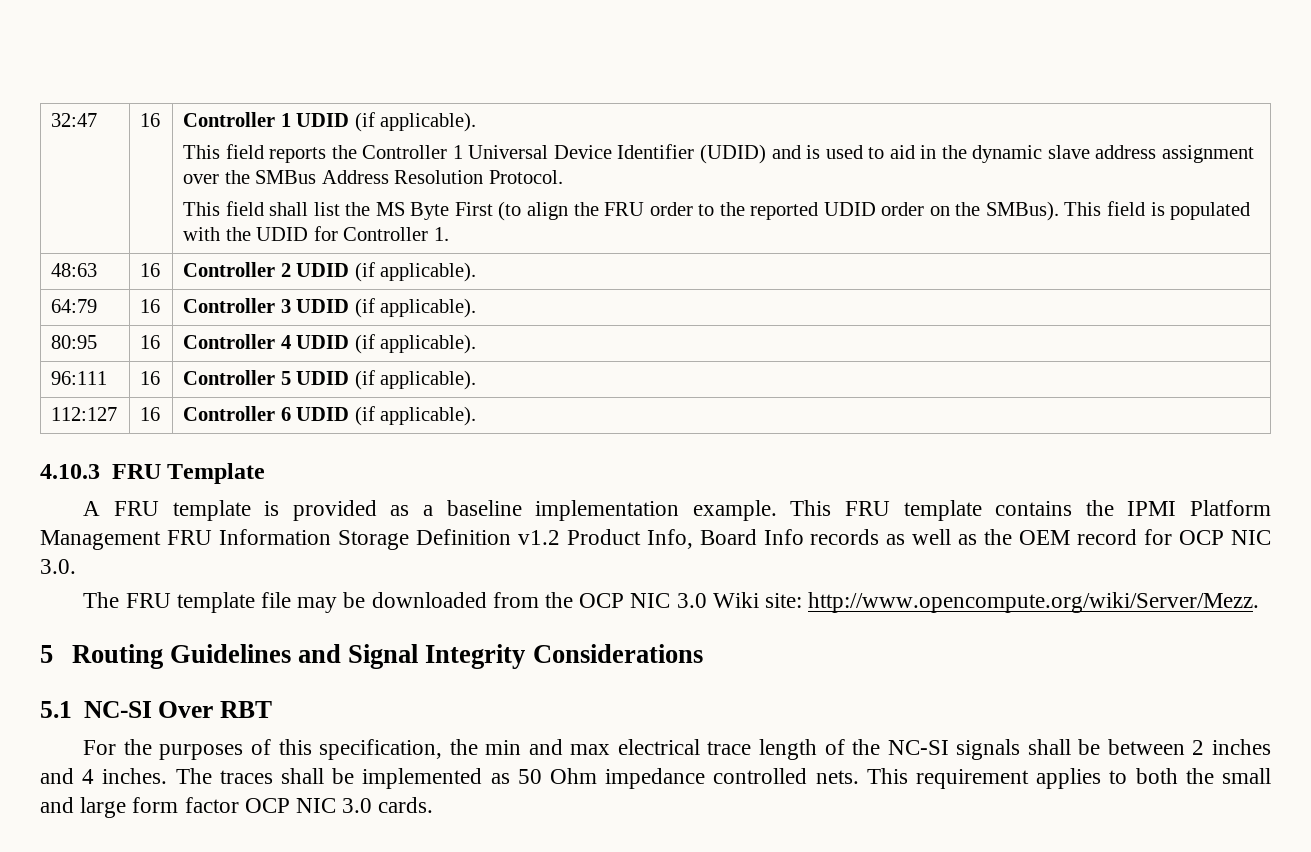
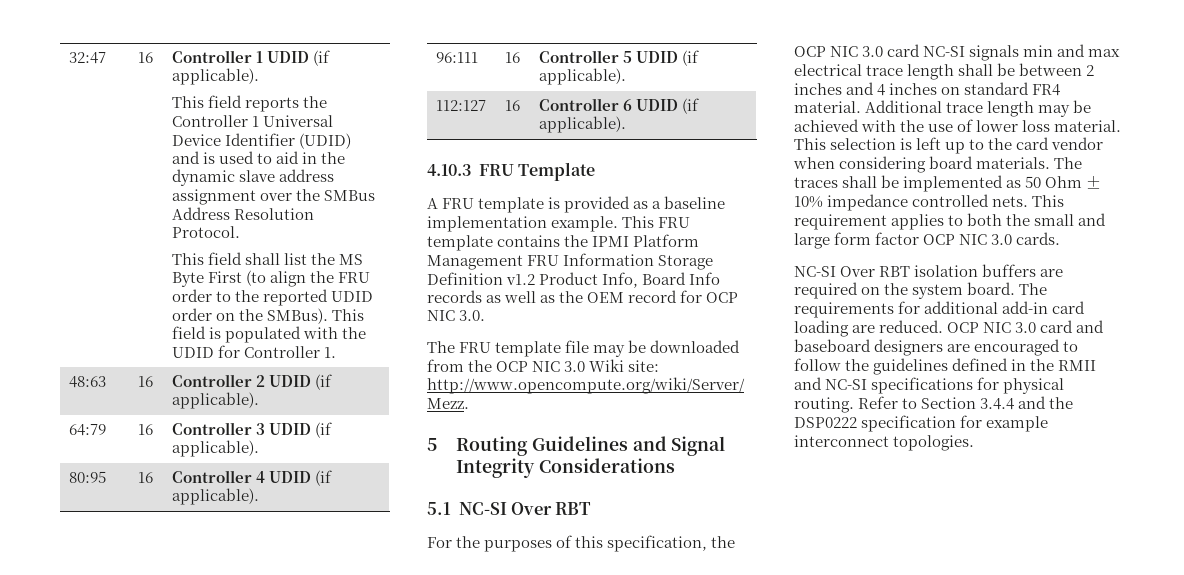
- For the purposes of this specification, the min and max electrical trace length of the NC-SI signals shall be between 2 inches and 4 inches.
+ For the purposes of this specification, the OCP NIC 3.0 card NC-SI signals min and max electrical trace length shall be between 2 inches and 4 inches on standard FR4 material. Additional trace length may be achieved with the use of lower loss material. This selection is left up to the card vendor when considering board materials.
- The traces shall be implemented as 50 Ohm impedance controlled nets.
+ The traces shall be implemented as 50 Ohm ± 10% impedance controlled nets.
+ NC-SI Over RBT isolation buffers are required on the system board. The requirements for additional add-in card loading are reduced. OCP NIC 3.0 card and baseboard designers are encouraged to follow the guidelines defined in the RMII and NC-SI specifications for physical routing. Refer to Section 3.4.4 and the DSP0222 specification for example interconnect topologies.

